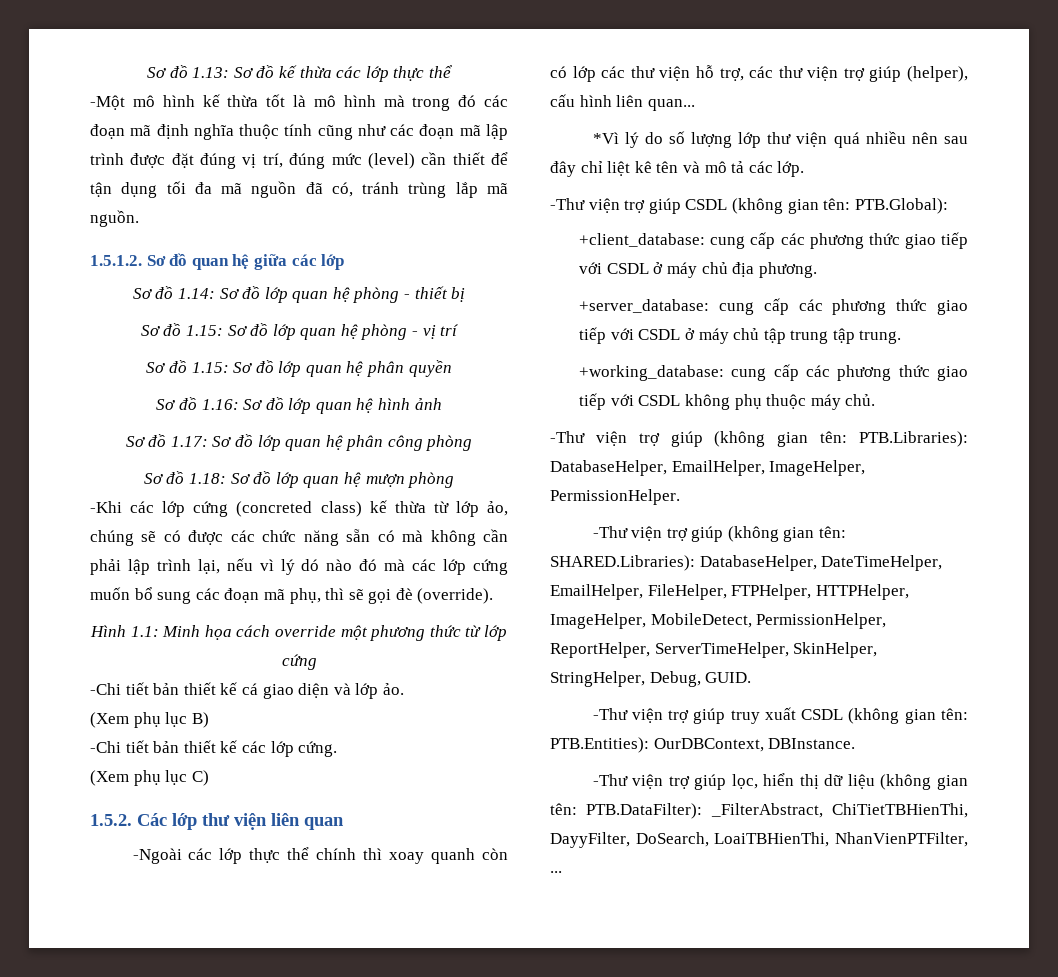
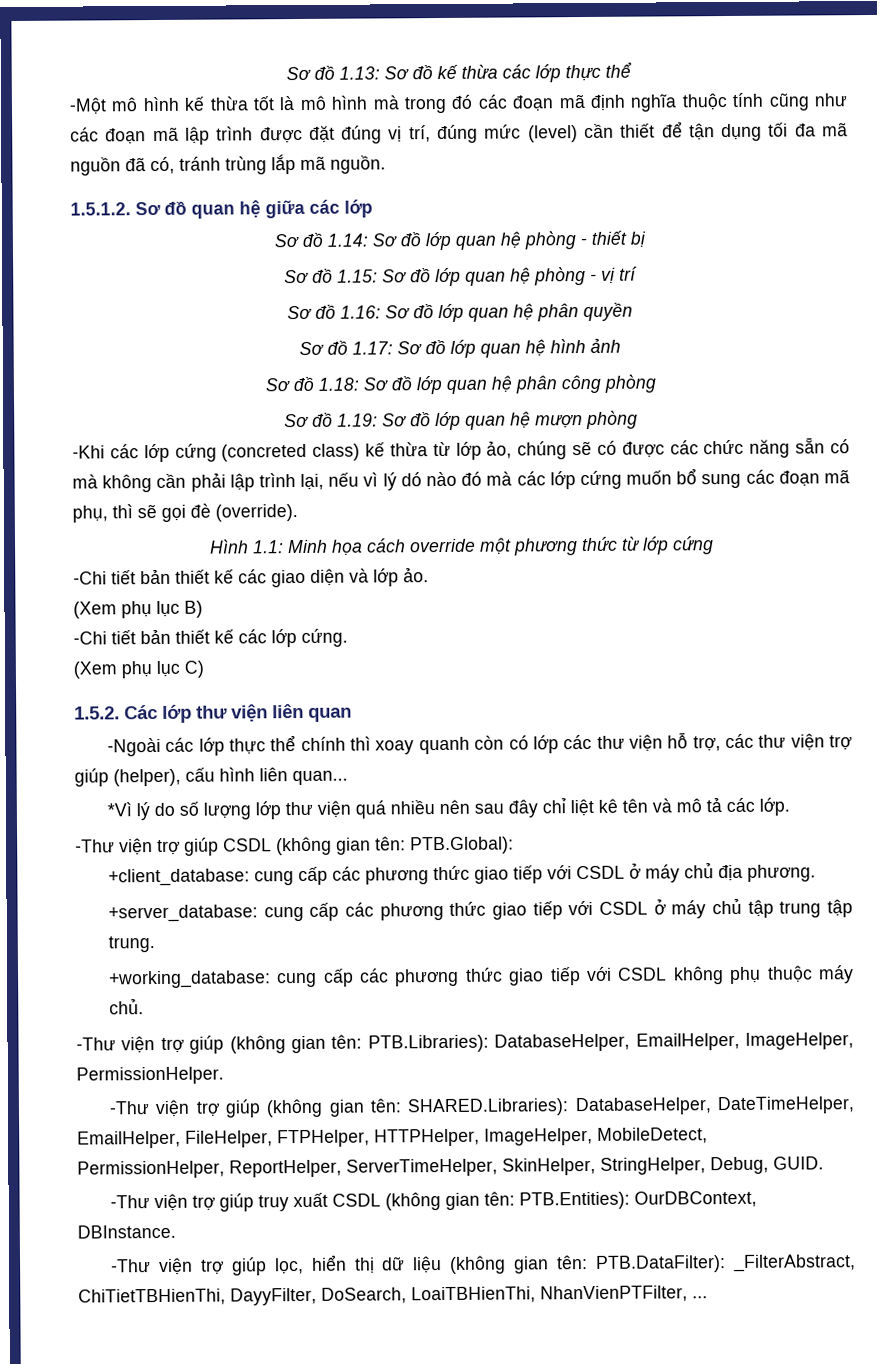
- Sơ đồ 1.15: Sơ đồ lớp quan hệ phân quyền
+ Sơ đồ 1.16: Sơ đồ lớp quan hệ phân quyền
- Sơ đồ 1.16: Sơ đồ lớp quan hệ hình ảnh
+ Sơ đồ 1.17: Sơ đồ lớp quan hệ hình ảnh
- Sơ đồ 1.17: Sơ đồ lớp quan hệ phân công phòng
+ Sơ đồ 1.18: Sơ đồ lớp quan hệ phân công phòng
- Sơ đồ 1.18: Sơ đồ lớp quan hệ mượn phòng
+ Sơ đồ 1.19: Sơ đồ lớp quan hệ mượn phòng
- -Chi tiết bản thiết kế cá giao diện và lớp ảo.
+ -Chi tiết bản thiết kế các giao diện và lớp ảo.

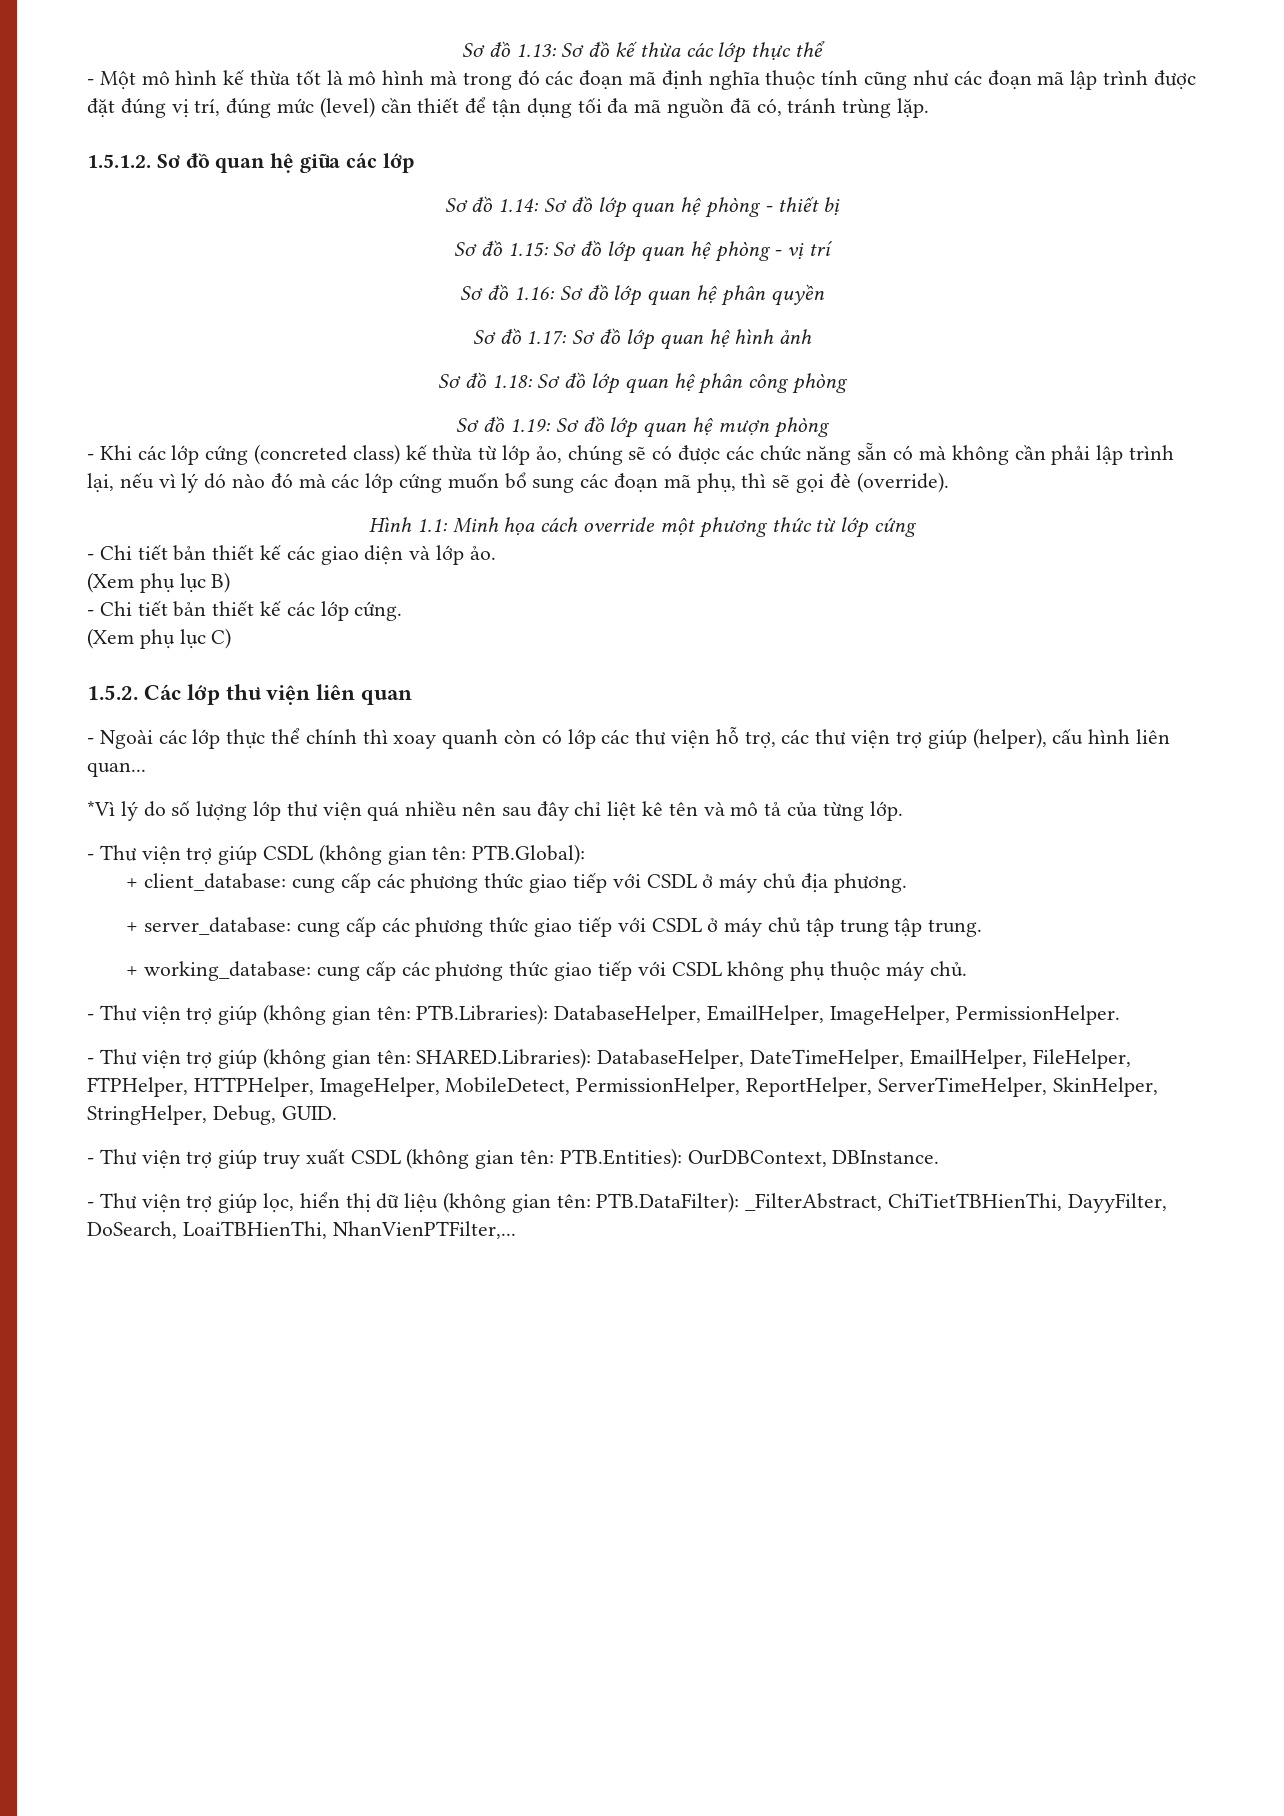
- -Một mô hình kế thừa tốt là mô hình mà trong đó các đoạn mã định nghĩa thuộc tính cũng như các đoạn mã lập trình được đặt đúng vị trí, đúng mức (level) cần thiết để tận dụng tối đa mã nguồn đã có, tránh trùng lắp mã nguồn.
+ - Một mô hình kế thừa tốt là mô hình mà trong đó các đoạn mã định nghĩa thuộc tính cũng như các đoạn mã lập trình được đặt đúng vị trí, đúng mức (level) cần thiết để tận dụng tối đa mã nguồn đã có, tránh trùng lặp.
- -Khi các lớp cứng (concreted class) kế thừa từ lớp ảo, chúng sẽ có được các chức năng sẵn có mà không cần phải lập trình lại, nếu vì lý dó nào đó mà các lớp cứng muốn bổ sung các đoạn mã phụ, thì sẽ gọi đè (override).
+ - Khi các lớp cứng (concreted class) kế thừa từ lớp ảo, chúng sẽ có được các chức năng sẵn có mà không cần phải lập trình lại, nếu vì lý dó nào đó mà các lớp cứng muốn bổ sung các đoạn mã phụ, thì sẽ gọi đè (override).
- -Chi tiết bản thiết kế các giao diện và lớp ảo.
+ - Chi tiết bản thiết kế các giao diện và lớp ảo.
- -Chi tiết bản thiết kế các lớp cứng.
+ - Chi tiết bản thiết kế các lớp cứng.
- -Ngoài các lớp thực thể chính thì xoay quanh còn có lớp các thư viện hỗ trợ, các thư viện trợ giúp (helper), cấu hình liên quan...
+ - Ngoài các lớp thực thể chính thì xoay quanh còn có lớp các thư viện hỗ trợ, các thư viện trợ giúp (helper), cấu hình liên quan...
- *Vì lý do số lượng lớp thư viện quá nhiều nên sau đây chỉ liệt kê tên và mô tả các lớp.
+ *Vì lý do số lượng lớp thư viện quá nhiều nên sau đây chỉ liệt kê tên và mô tả của từng lớp.
- -Thư viện trợ giúp CSDL (không gian tên: PTB.Global):
+ - Thư viện trợ giúp CSDL (không gian tên: PTB.Global):
- +client_database: cung cấp các phương thức giao tiếp với CSDL ở máy chủ địa phương.
+ + client_database: cung cấp các phương thức giao tiếp với CSDL ở máy chủ địa phương.
- +server_database: cung cấp các phương thức giao tiếp với CSDL ở máy chủ tập trung tập trung.
+ + server_database: cung cấp các phương thức giao tiếp với CSDL ở máy chủ tập trung tập trung.
- +working_database: cung cấp các phương thức giao tiếp với CSDL không phụ thuộc máy chủ.
+ + working_database: cung cấp các phương thức giao tiếp với CSDL không phụ thuộc máy chủ.
- -Thư viện trợ giúp (không gian tên: PTB.Libraries): DatabaseHelper, EmailHelper, ImageHelper, PermissionHelper.
+ - Thư viện trợ giúp (không gian tên: PTB.Libraries): DatabaseHelper, EmailHelper, ImageHelper, PermissionHelper.
- -Thư viện trợ giúp (không gian tên: SHARED.Libraries): DatabaseHelper, DateTimeHelper, EmailHelper, FileHelper, FTPHelper, HTTPHelper, ImageHelper, MobileDetect, PermissionHelper, ReportHelper, ServerTimeHelper, SkinHelper, StringHelper, Debug, GUID.
+ - Thư viện trợ giúp (không gian tên: SHARED.Libraries): DatabaseHelper, DateTimeHelper, EmailHelper, FileHelper, FTPHelper, HTTPHelper, ImageHelper, MobileDetect, PermissionHelper, ReportHelper, ServerTimeHelper, SkinHelper, StringHelper, Debug, GUID.
- -Thư viện trợ giúp truy xuất CSDL (không gian tên: PTB.Entities): OurDBContext, DBInstance.
+ - Thư viện trợ giúp truy xuất CSDL (không gian tên: PTB.Entities): OurDBContext, DBInstance.
- -Thư viện trợ giúp lọc, hiển thị dữ liệu (không gian tên: PTB.DataFilter): _FilterAbstract, ChiTietTBHienThi, DayyFilter, DoSearch, LoaiTBHienThi, NhanVienPTFilter, ...
+ - Thư viện trợ giúp lọc, hiển thị dữ liệu (không gian tên: PTB.DataFilter): _FilterAbstract, ChiTietTBHienThi, DayyFilter, DoSearch, LoaiTBHienThi, NhanVienPTFilter,...

